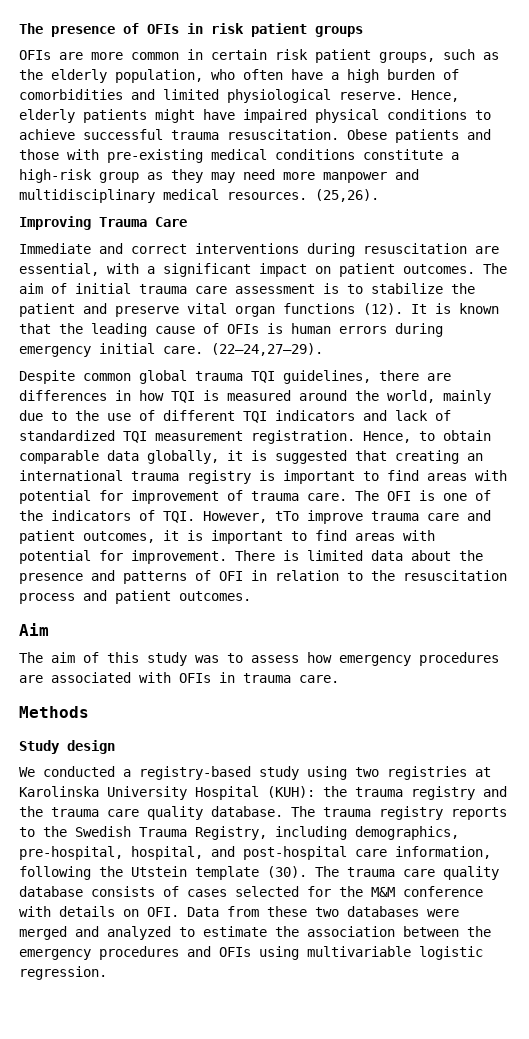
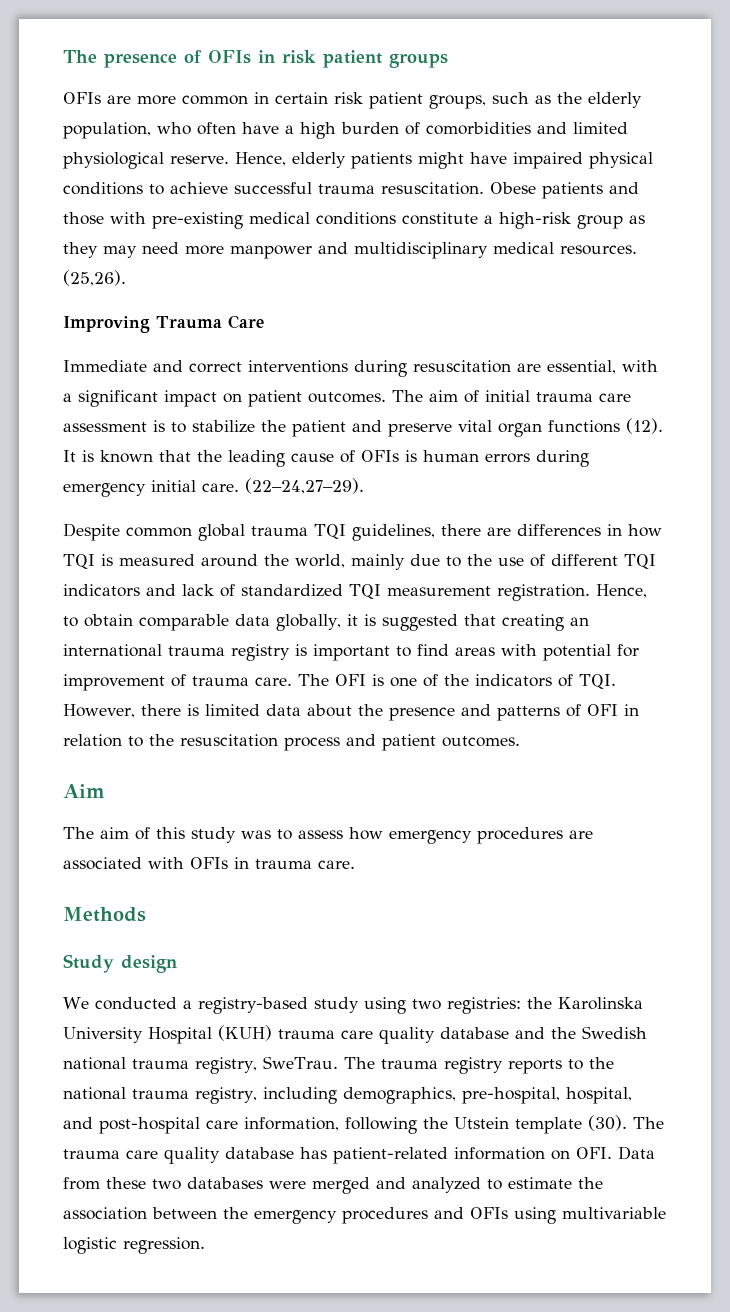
- The OFI is one of the indicators of TQI. However, tTo improve trauma care and patient outcomes, it is important to find areas with potential for improvement. There is limited data about the presence and patterns of OFI in relation to the resuscitation process and patient outcomes.
+ The OFI is one of the indicators of TQI. However, there is limited data about the presence and patterns of OFI in relation to the resuscitation process and patient outcomes.
- We conducted a registry-based study using two registries at Karolinska University Hospital (KUH): the trauma registry and the trauma care quality database.
+ We conducted a registry-based study using two registries: the Karolinska University Hospital (KUH) trauma care quality database and the Swedish national trauma registry, SweTrau.
- The trauma registry reports to the Swedish Trauma Registry, including demographics, pre-hospital, hospital, and post-hospital care information, following the Utstein template (30).
+ The trauma registry reports to the national trauma registry, including demographics, pre-hospital, hospital, and post-hospital care information, following the Utstein template (30).
- The trauma care quality database consists of cases selected for the M&M conference with details on OFI. Data from these two databases were merged and analyzed to estimate the association between the emergency procedures and OFIs using multivariable logistic regression.
+ The trauma care quality database has patient-related information on OFI. Data from these two databases were merged and analyzed to estimate the association between the emergency procedures and OFIs using multivariable logistic regression.

